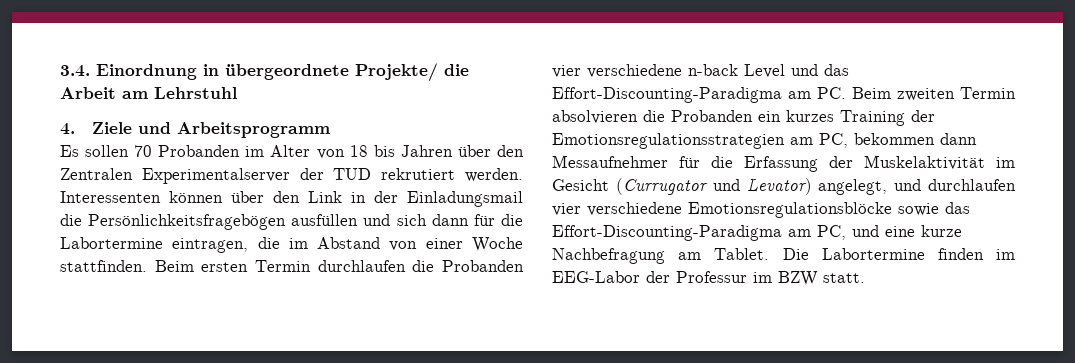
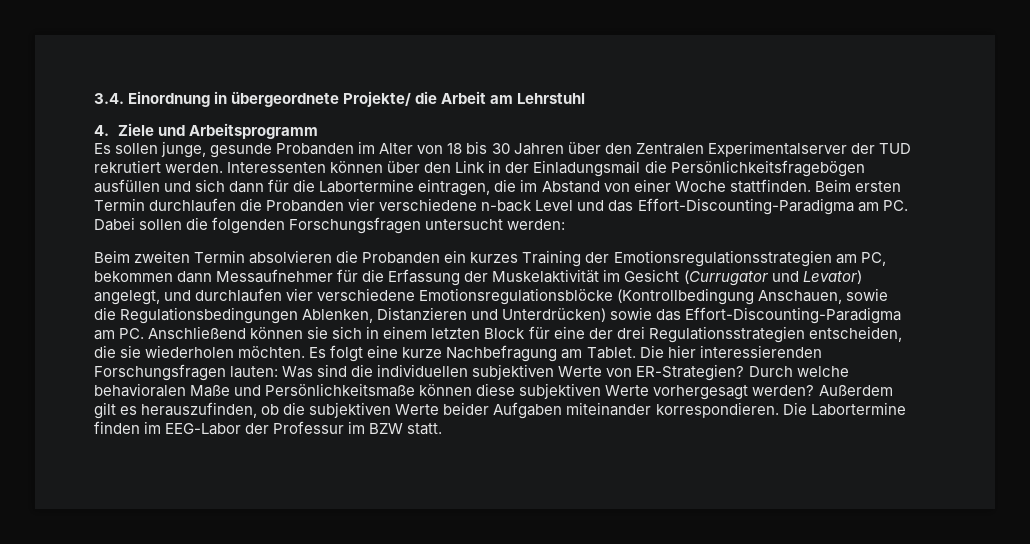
- Es sollen 70 Probanden im Alter von 18 bis Jahren über den Zentralen Experimentalserver der TUD rekrutiert werden.
+ Es sollen junge, gesunde Probanden im Alter von 18 bis 30 Jahren über den Zentralen Experimentalserver der TUD rekrutiert werden.
- Beim ersten Termin durchlaufen die Probanden vier verschiedene n-back Level und das Effort-Discounting-Paradigma am PC. Beim zweiten Termin absolvieren die Probanden ein kurzes Training der Emotionsregulationsstrategien am PC, bekommen dann Messaufnehmer für die Erfassung der Muskelaktivität im Gesicht (Currugator und Levator) angelegt, und durchlaufen vier verschiedene Emotionsregulationsblöcke sowie das Effort-Discounting-Paradigma am PC, und eine kurze Nachbefragung am Tablet.
+ Beim ersten Termin durchlaufen die Probanden vier verschiedene n-back Level und das Effort-Discounting-Paradigma am PC. Dabei sollen die folgenden Forschungsfragen untersucht werden:
+ Beim zweiten Termin absolvieren die Probanden ein kurzes Training der Emotionsregulationsstrategien am PC, bekommen dann Messaufnehmer für die Erfassung der Muskelaktivität im Gesicht (Currugator und Levator) angelegt, und durchlaufen vier verschiedene Emotionsregulationsblöcke (Kontrollbedingung Anschauen, sowie die Regulationsbedingungen Ablenken, Distanzieren und Unterdrücken) sowie das Effort-Discounting-Paradigma am PC. Anschließend können sie sich in einem letzten Block für eine der drei Regulationsstrategien entscheiden, die sie wiederholen möchten. Es folgt eine kurze Nachbefragung am Tablet.
- Die Labortermine finden im EEG-Labor der Professur im BZW statt.
+ Die hier interessierenden Forschungsfragen lauten: Was sind die individuellen subjektiven Werte von ER-Strategien? Durch welche behavioralen Maße und Persönlichkeitsmaße können diese subjektiven Werte vorhergesagt werden? Außerdem gilt es herauszufinden, ob die subjektiven Werte beider Aufgaben miteinander korrespondieren. Die Labortermine finden im EEG-Labor der Professur im BZW statt.

